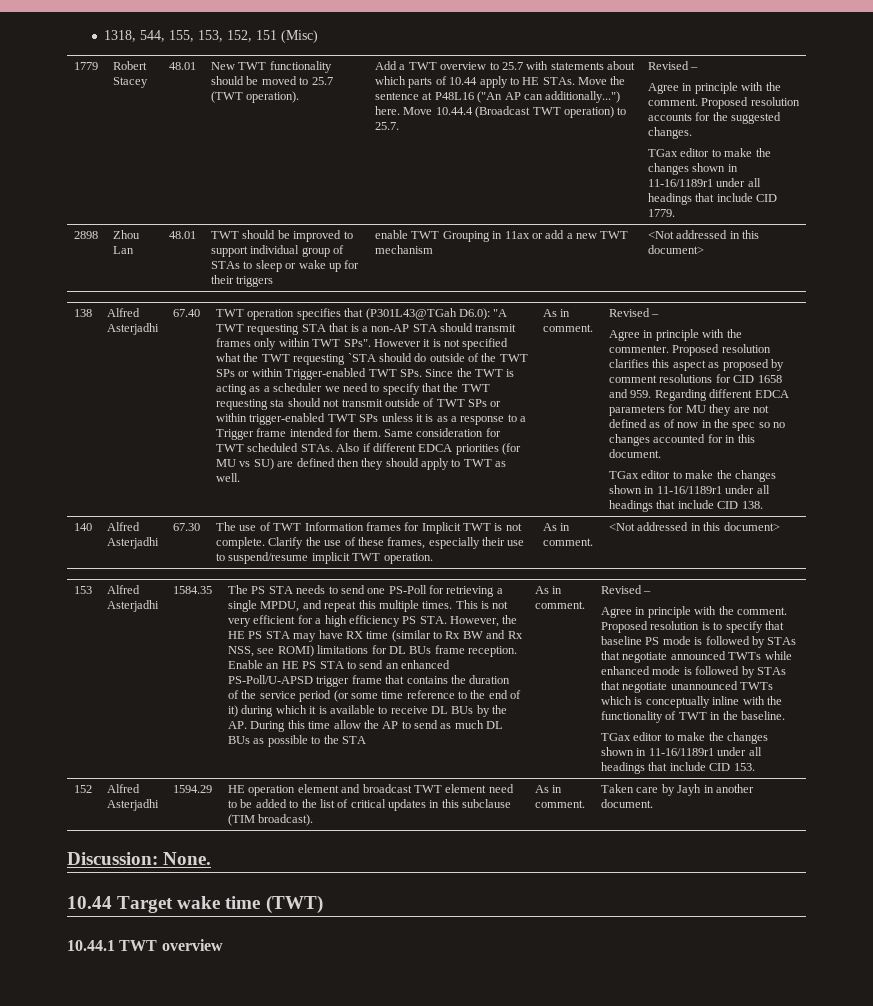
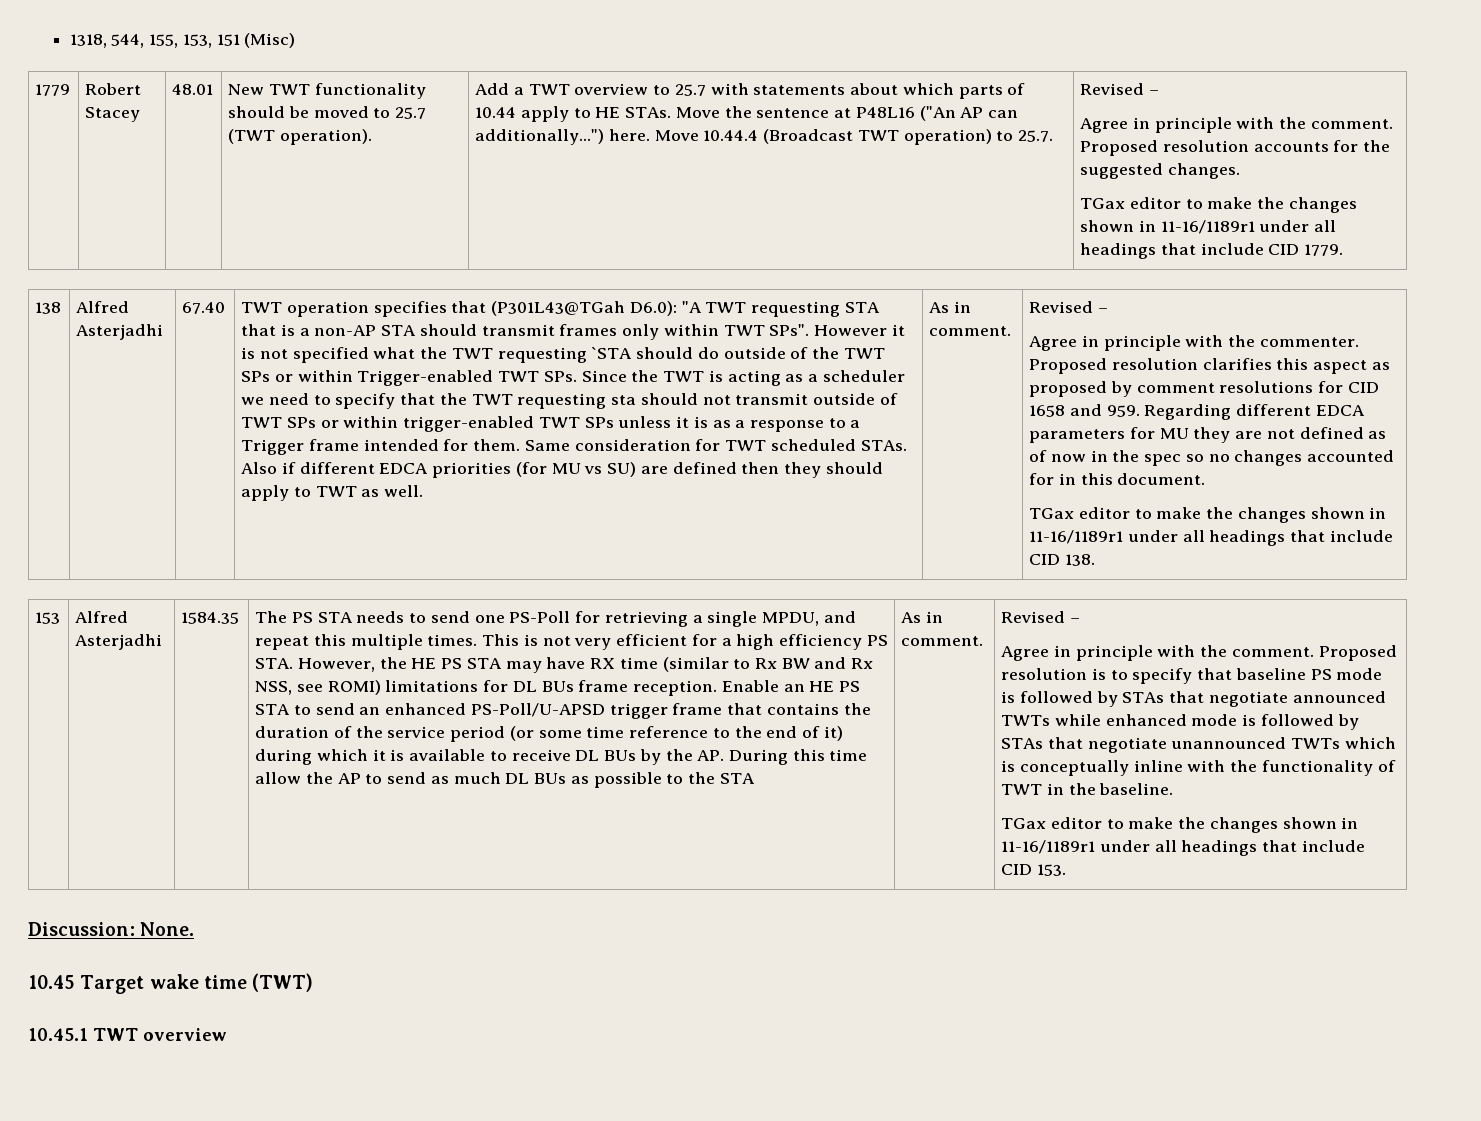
- 1318, 544, 155, 153, 152, 151 (Misc)
+ 1318, 544, 155, 153, 151 (Misc)
- 2898 | Zhou Lan | 48.01 | TWT should be improved to support individual group of STAs to sleep or wake up for their triggers | enable TWT Grouping in 11ax or add a new TWT mechanism | <Not addressed in this document>
- 140 | Alfred Asterjadhi | 67.30 | The use of TWT Information frames for Implicit TWT is not complete. Clarify the use of these frames, especially their use to suspend/resume implicit TWT operation. | As in comment. | <Not addressed in this document>
- 152 | Alfred Asterjadhi | 1594.29 | HE operation element and broadcast TWT element need to be added to the list of critical updates in this subclause (TIM broadcast). | As in comment. | Taken care by Jayh in another document.
- 10.44 Target wake time (TWT)
+ 10.45 Target wake time (TWT)
- 10.44.1 TWT overview
+ 10.45.1 TWT overview

